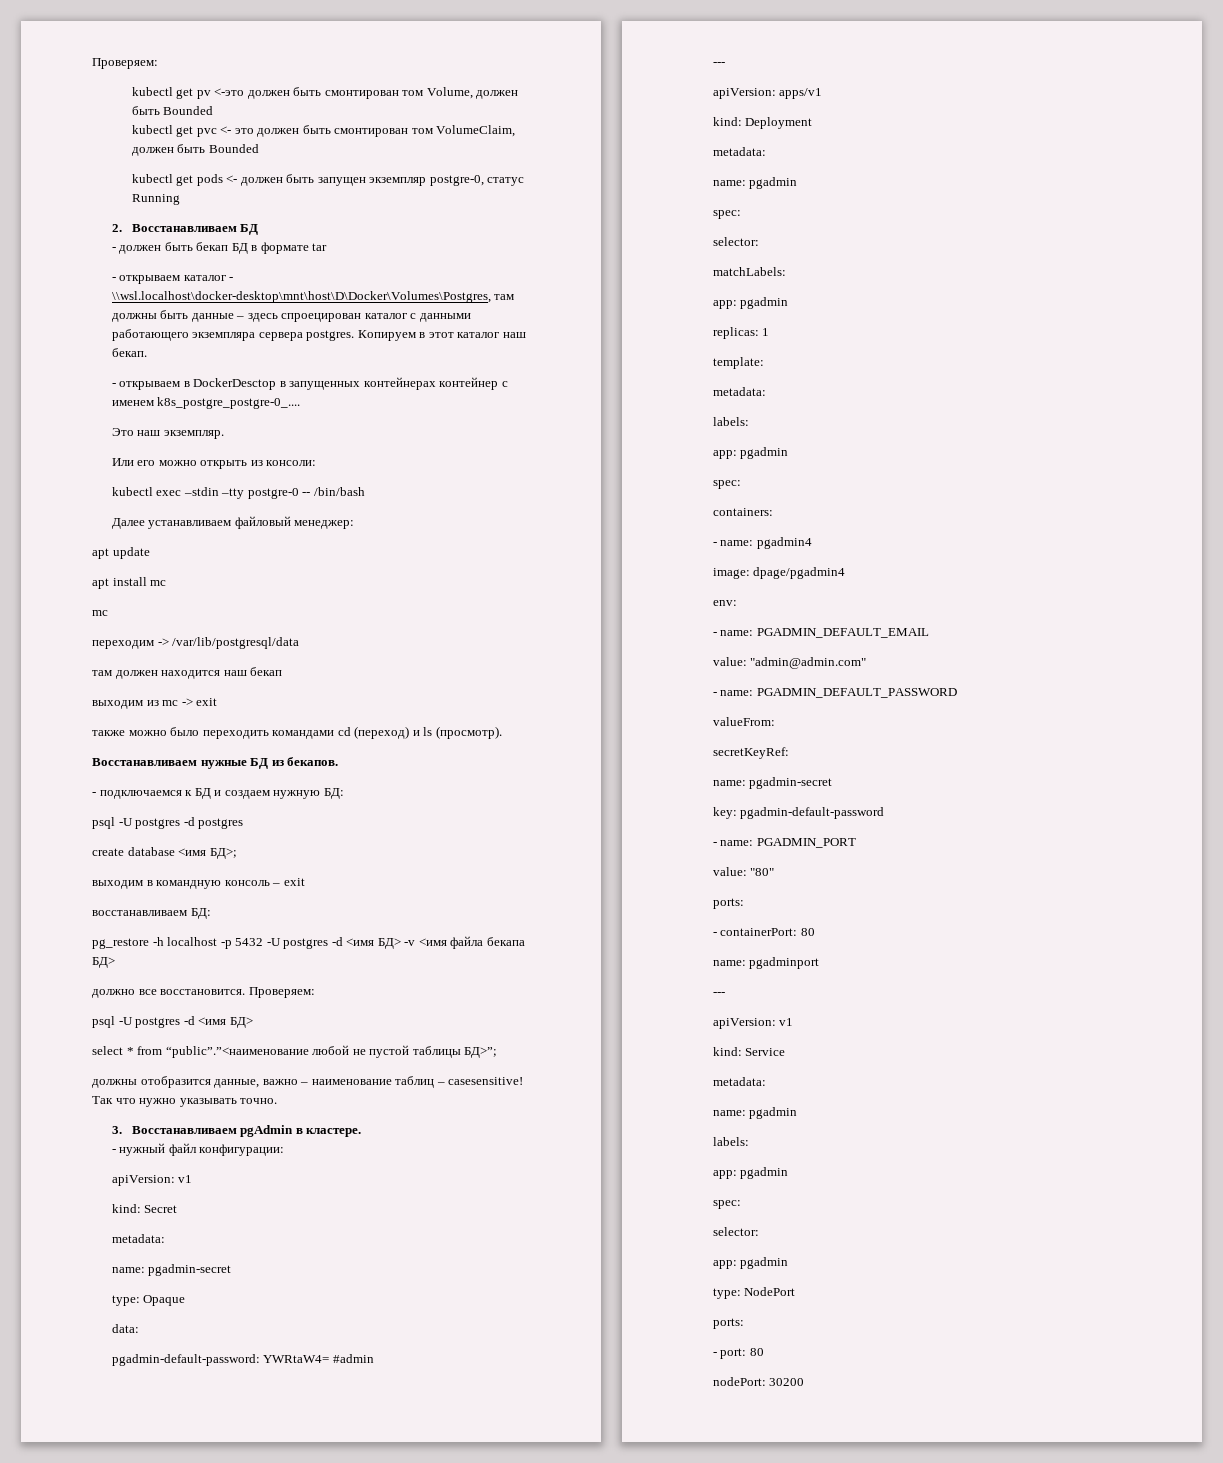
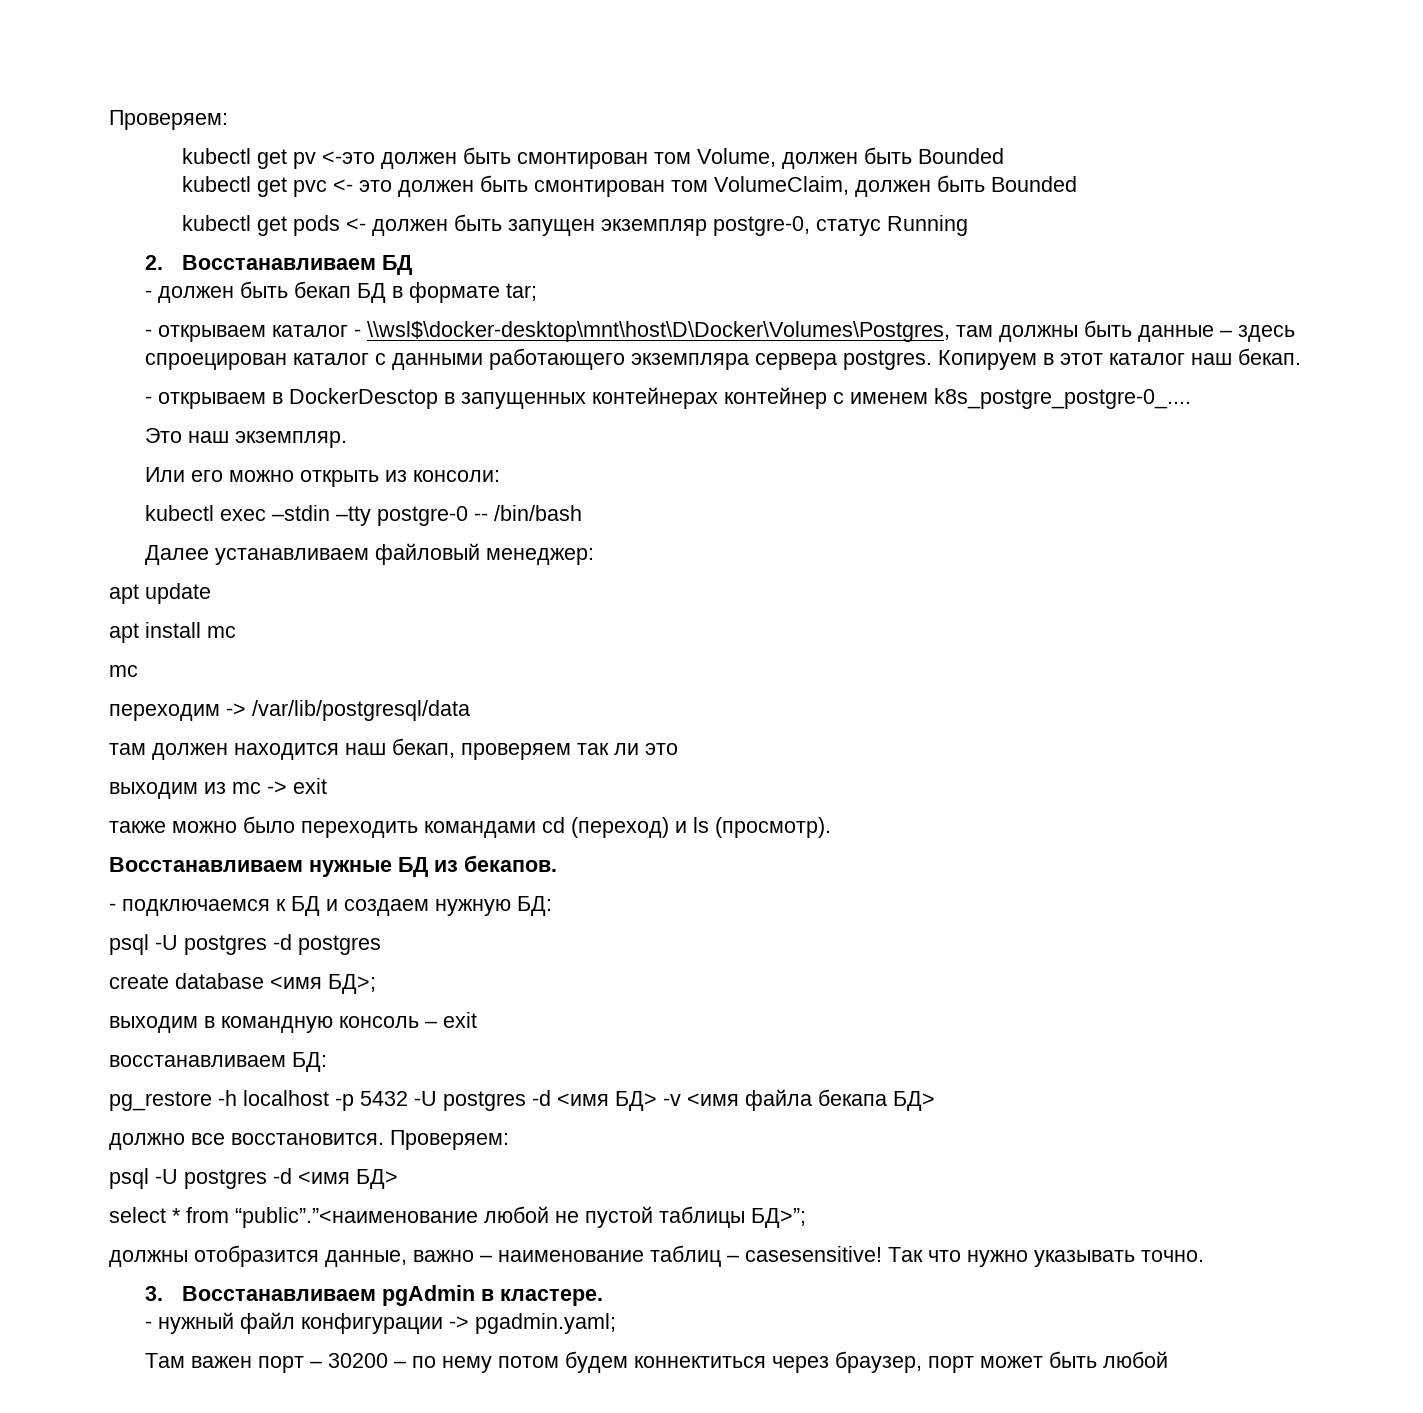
- - должен быть бекап БД в формате tar
+ - должен быть бекап БД в формате tar;
- - открываем каталог - \\wsl.localhost\docker-desktop\mnt\host\D\Docker\Volumes\Postgres, там должны быть данные – здесь спроецирован каталог с данными работающего экземпляра сервера postgres.
+ - открываем каталог - \\wsl$\docker-desktop\mnt\host\D\Docker\Volumes\Postgres, там должны быть данные – здесь спроецирован каталог с данными работающего экземпляра сервера postgres.
- там должен находится наш бекап
+ там должен находится наш бекап, проверяем так ли это
- - нужный файл конфигурации:
- apiVersion: v1
- kind: Secret
- metadata:
- name: pgadmin-secret
- type: Opaque
- data:
- pgadmin-default-password: YWRtaW4= #admin
- ---
- apiVersion: apps/v1
- kind: Deployment
- metadata:
- name: pgadmin
- spec:
- selector:
- matchLabels:
- app: pgadmin
- replicas: 1
- template:
- metadata:
- labels:
- app: pgadmin
- spec:
- containers:
- - name: pgadmin4
- image: dpage/pgadmin4
- env:
- - name: PGADMIN_DEFAULT_EMAIL
- value: "admin@admin.com"
- - name: PGADMIN_DEFAULT_PASSWORD
- valueFrom:
- secretKeyRef:
- name: pgadmin-secret
- key: pgadmin-default-password
- - name: PGADMIN_PORT
- value: "80"
- ports:
- - containerPort: 80
- name: pgadminport
- ---
- apiVersion: v1
- kind: Service
- metadata:
- name: pgadmin
- labels:
- app: pgadmin
- spec:
- selector:
- app: pgadmin
- type: NodePort
- ports:
- - port: 80
- nodePort: 30200
+ - нужный файл конфигурации -> pgadmin.yaml;
+ Там важен порт – 30200 – по нему потом будем коннектиться через браузер, порт может быть любой

